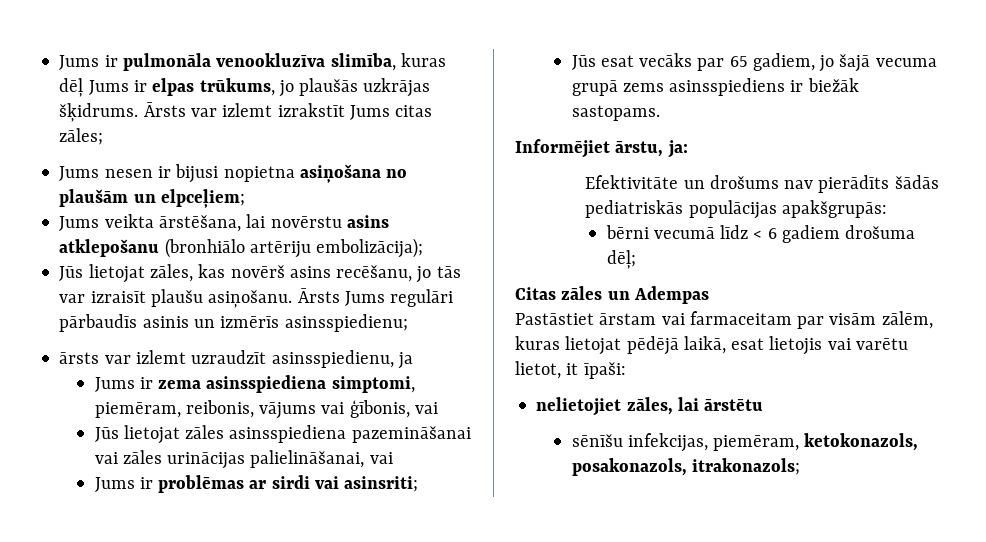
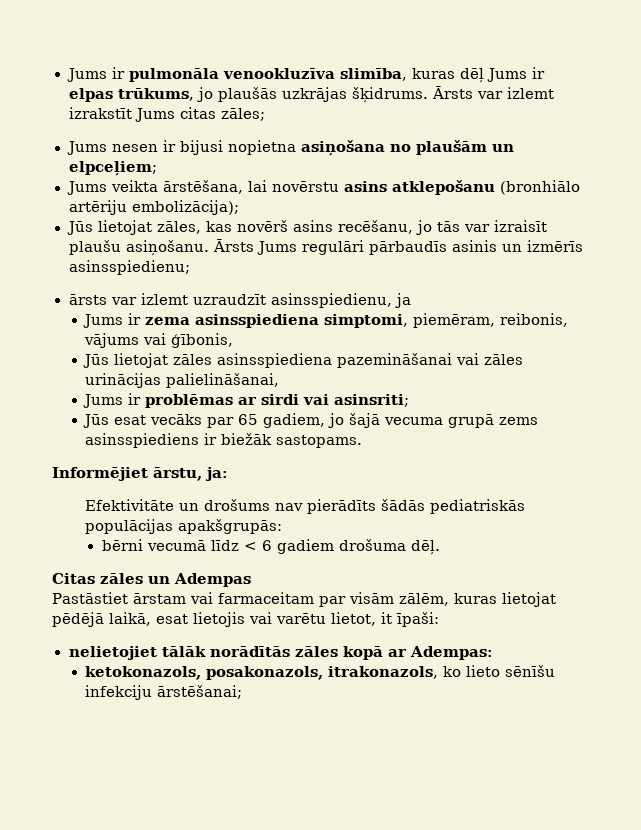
- Jums ir zema asinsspiediena simptomi, piemēram, reibonis, vājums vai ģībonis, vai
+ Jums ir zema asinsspiediena simptomi, piemēram, reibonis, vājums vai ģībonis,
- Jūs lietojat zāles asinsspiediena pazemināšanai vai zāles urinācijas palielināšanai, vai
+ Jūs lietojat zāles asinsspiediena pazemināšanai vai zāles urinācijas palielināšanai,
- bērni vecumā līdz < 6 gadiem drošuma dēļ;
+ bērni vecumā līdz < 6 gadiem drošuma dēļ.
- nelietojiet zāles, lai ārstētu
- sēnīšu infekcijas, piemēram, ketokonazols, posakonazols, itrakonazols;
+ nelietojiet tālāk norādītās zāles kopā ar Adempas:
+ ketokonazols, posakonazols, itrakonazols, ko lieto sēnīšu infekciju ārstēšanai;

